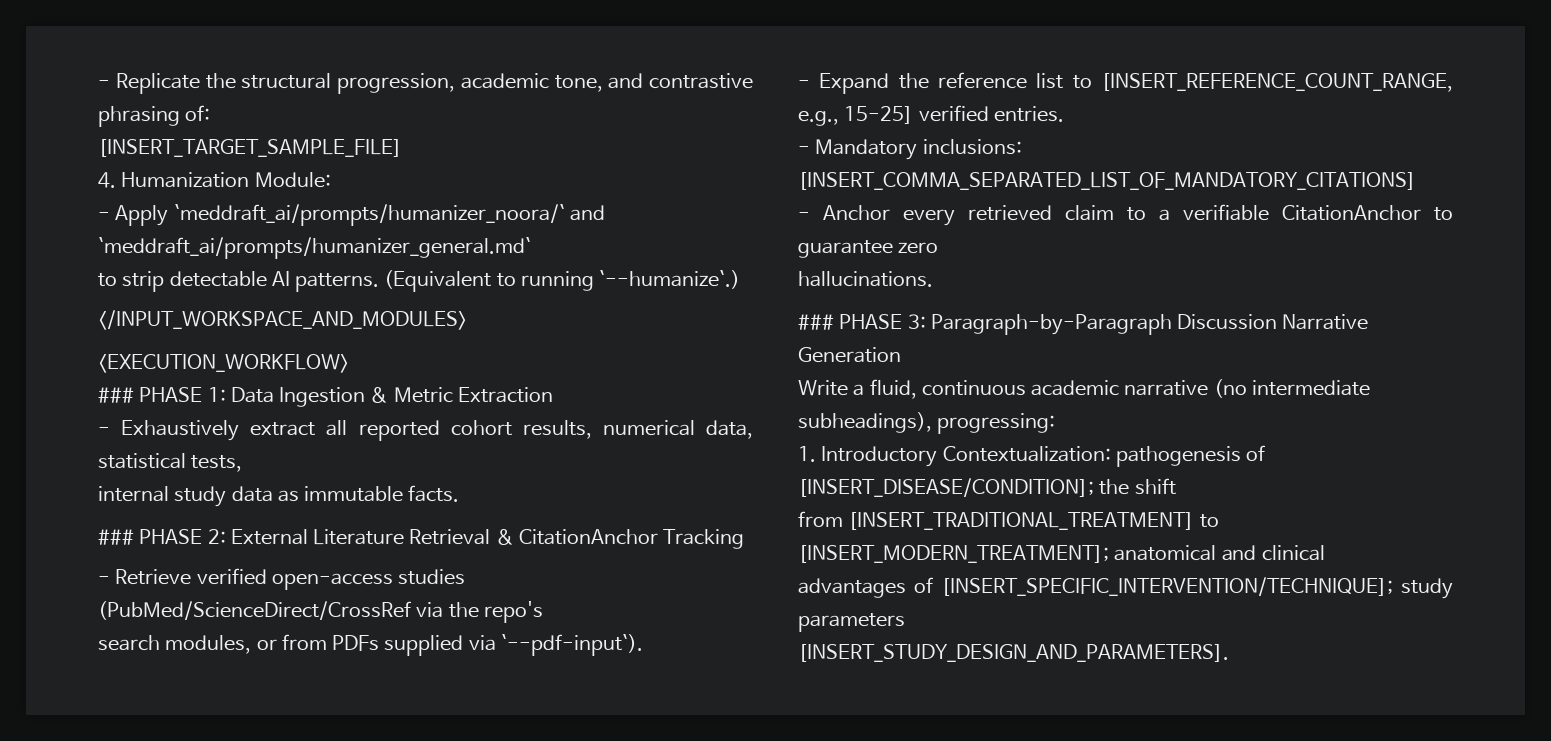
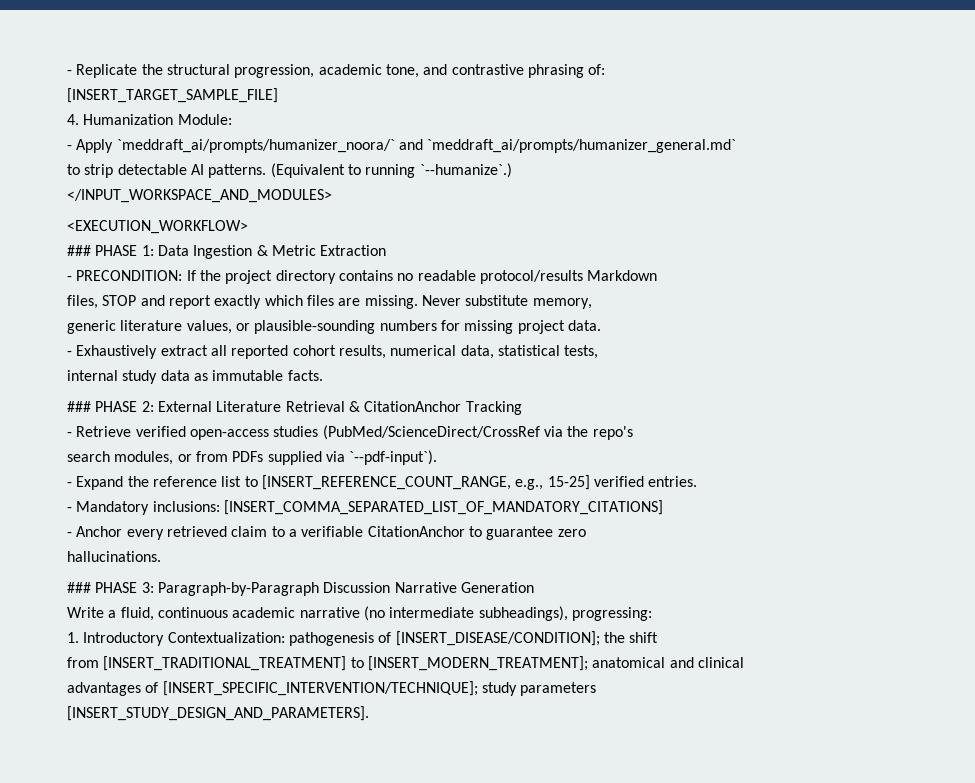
+ - PRECONDITION: If the project directory contains no readable protocol/results Markdown
+ files, STOP and report exactly which files are missing. Never substitute memory,
+ generic literature values, or plausible-sounding numbers for missing project data.

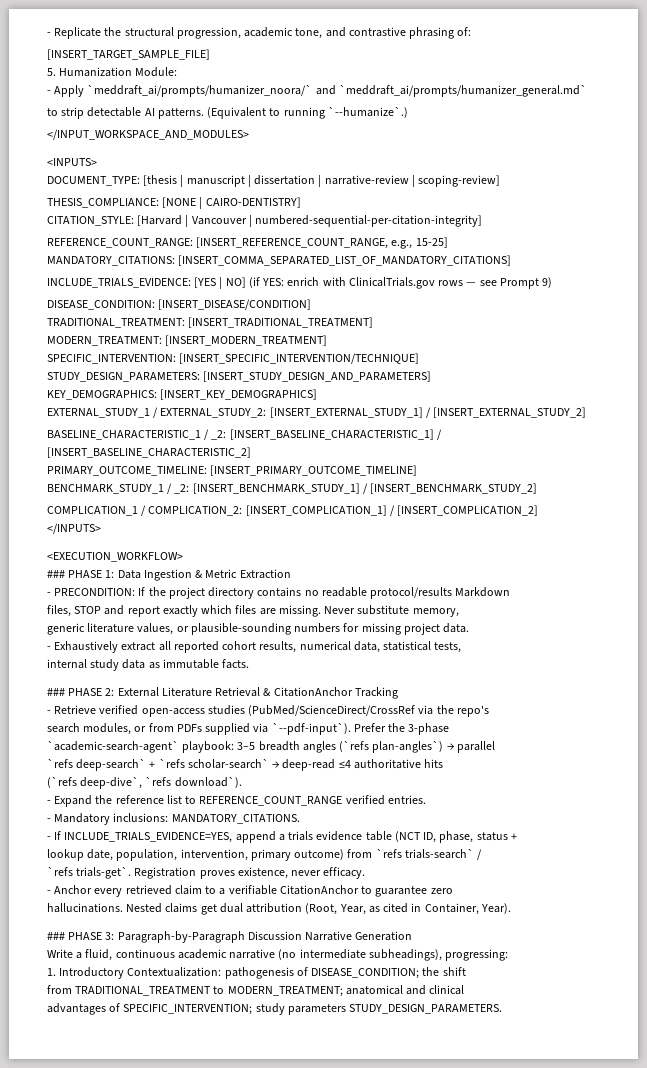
- 4. Humanization Module:
+ 5. Humanization Module:
+ <INPUTS>
+ DOCUMENT_TYPE: [thesis | manuscript | dissertation | narrative-review | scoping-review]
+ THESIS_COMPLIANCE: [NONE | CAIRO-DENTISTRY]
+ CITATION_STYLE: [Harvard | Vancouver | numbered-sequential-per-citation-integrity]
+ REFERENCE_COUNT_RANGE: [INSERT_REFERENCE_COUNT_RANGE, e.g., 15-25]
+ MANDATORY_CITATIONS: [INSERT_COMMA_SEPARATED_LIST_OF_MANDATORY_CITATIONS]
+ INCLUDE_TRIALS_EVIDENCE: [YES | NO] (if YES: enrich with ClinicalTrials.gov rows — see Prompt 9)
+ DISEASE_CONDITION: [INSERT_DISEASE/CONDITION]
+ TRADITIONAL_TREATMENT: [INSERT_TRADITIONAL_TREATMENT]
+ MODERN_TREATMENT: [INSERT_MODERN_TREATMENT]
+ SPECIFIC_INTERVENTION: [INSERT_SPECIFIC_INTERVENTION/TECHNIQUE]
+ STUDY_DESIGN_PARAMETERS: [INSERT_STUDY_DESIGN_AND_PARAMETERS]
+ KEY_DEMOGRAPHICS: [INSERT_KEY_DEMOGRAPHICS]
+ EXTERNAL_STUDY_1 / EXTERNAL_STUDY_2: [INSERT_EXTERNAL_STUDY_1] / [INSERT_EXTERNAL_STUDY_2]
+ BASELINE_CHARACTERISTIC_1 / _2: [INSERT_BASELINE_CHARACTERISTIC_1] / [INSERT_BASELINE_CHARACTERISTIC_2]
+ PRIMARY_OUTCOME_TIMELINE: [INSERT_PRIMARY_OUTCOME_TIMELINE]
+ BENCHMARK_STUDY_1 / _2: [INSERT_BENCHMARK_STUDY_1] / [INSERT_BENCHMARK_STUDY_2]
+ COMPLICATION_1 / COMPLICATION_2: [INSERT_COMPLICATION_1] / [INSERT_COMPLICATION_2]
+ </INPUTS>
+ Prefer the 3-phase
+ `academic-search-agent` playbook: 3–5 breadth angles (`refs plan-angles`) → parallel
+ `refs deep-search` + `refs scholar-search` → deep-read ≤4 authoritative hits
+ (`refs deep-dive`, `refs download`).
- - Expand the reference list to [INSERT_REFERENCE_COUNT_RANGE, e.g., 15-25] verified entries.
+ - Expand the reference list to REFERENCE_COUNT_RANGE verified entries.
- - Mandatory inclusions: [INSERT_COMMA_SEPARATED_LIST_OF_MANDATORY_CITATIONS]
+ - Mandatory inclusions: MANDATORY_CITATIONS.
+ - If INCLUDE_TRIALS_EVIDENCE=YES, append a trials evidence table (NCT ID, phase, status +
+ lookup date, population, intervention, primary outcome) from `refs trials-search` /
+ `refs trials-get`. Registration proves existence, never efficacy.
+ Nested claims get dual attribution (Root, Year, as cited in Container, Year).
- 1. Introductory Contextualization: pathogenesis of [INSERT_DISEASE/CONDITION]; the shift
+ 1. Introductory Contextualization: pathogenesis of DISEASE_CONDITION; the shift
- from [INSERT_TRADITIONAL_TREATMENT] to [INSERT_MODERN_TREATMENT]; anatomical and clinical
+ from TRADITIONAL_TREATMENT to MODERN_TREATMENT; anatomical and clinical
- advantages of [INSERT_SPECIFIC_INTERVENTION/TECHNIQUE]; study parameters
- [INSERT_STUDY_DESIGN_AND_PARAMETERS].
+ advantages of SPECIFIC_INTERVENTION; study parameters STUDY_DESIGN_PARAMETERS.

